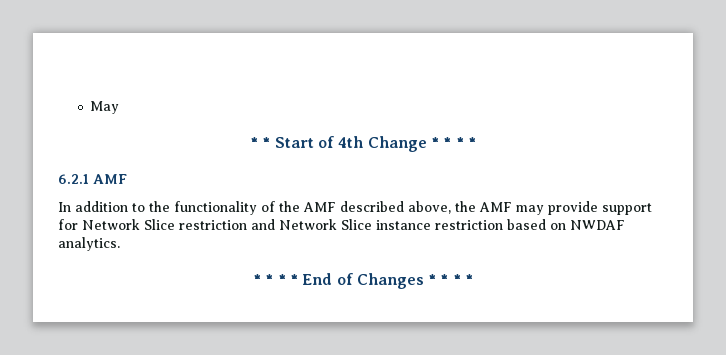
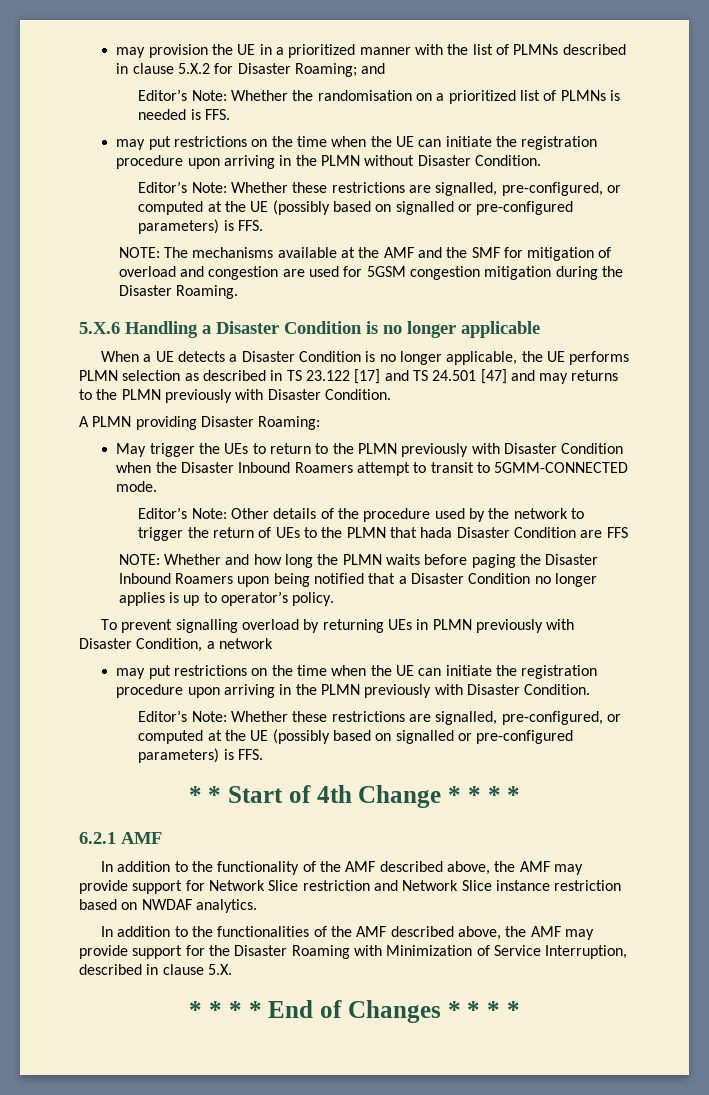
- May
+ may provision the UE in a prioritized manner with the list of PLMNs described in clause 5.X.2 for Disaster Roaming; and
+ Editor’s Note: Whether the randomisation on a prioritized list of PLMNs is needed is FFS.
+ may put restrictions on the time when the UE can initiate the registration procedure upon arriving in the PLMN without Disaster Condition.
+ Editor’s Note: Whether these restrictions are signalled, pre-configured, or computed at the UE (possibly based on signalled or pre-configured parameters) is FFS.
+ NOTE: The mechanisms available at the AMF and the SMF for mitigation of overload and congestion are used for 5GSM congestion mitigation during the Disaster Roaming.
+ 5.X.6 Handling a Disaster Condition is no longer applicable
+ When a UE detects a Disaster Condition is no longer applicable, the UE performs PLMN selection as described in TS 23.122 [17] and TS 24.501 [47] and may returns to the PLMN previously with Disaster Condition.
+ A PLMN providing Disaster Roaming:
+ May trigger the UEs to return to the PLMN previously with Disaster Condition when the Disaster Inbound Roamers attempt to transit to 5GMM-CONNECTED mode.
+ Editor’s Note: Other details of the procedure used by the network to trigger the return of UEs to the PLMN that hada Disaster Condition are FFS
+ NOTE: Whether and how long the PLMN waits before paging the Disaster Inbound Roamers upon being notified that a Disaster Condition no longer applies is up to operator’s policy.
+ To prevent signalling overload by returning UEs in PLMN previously with Disaster Condition, a network
+ may put restrictions on the time when the UE can initiate the registration procedure upon arriving in the PLMN previously with Disaster Condition.
+ Editor’s Note: Whether these restrictions are signalled, pre-configured, or computed at the UE (possibly based on signalled or pre-configured parameters) is FFS.
+ In addition to the functionalities of the AMF described above, the AMF may provide support for the Disaster Roaming with Minimization of Service Interruption, described in clause 5.X.

